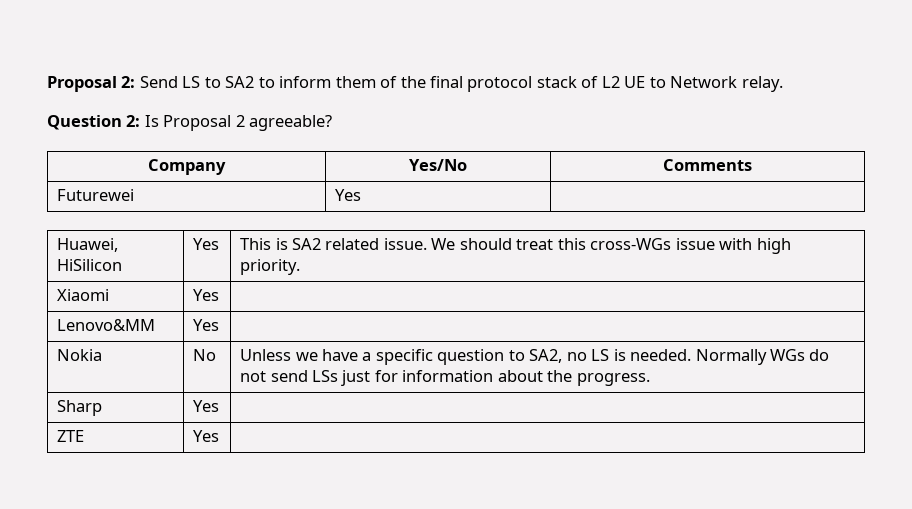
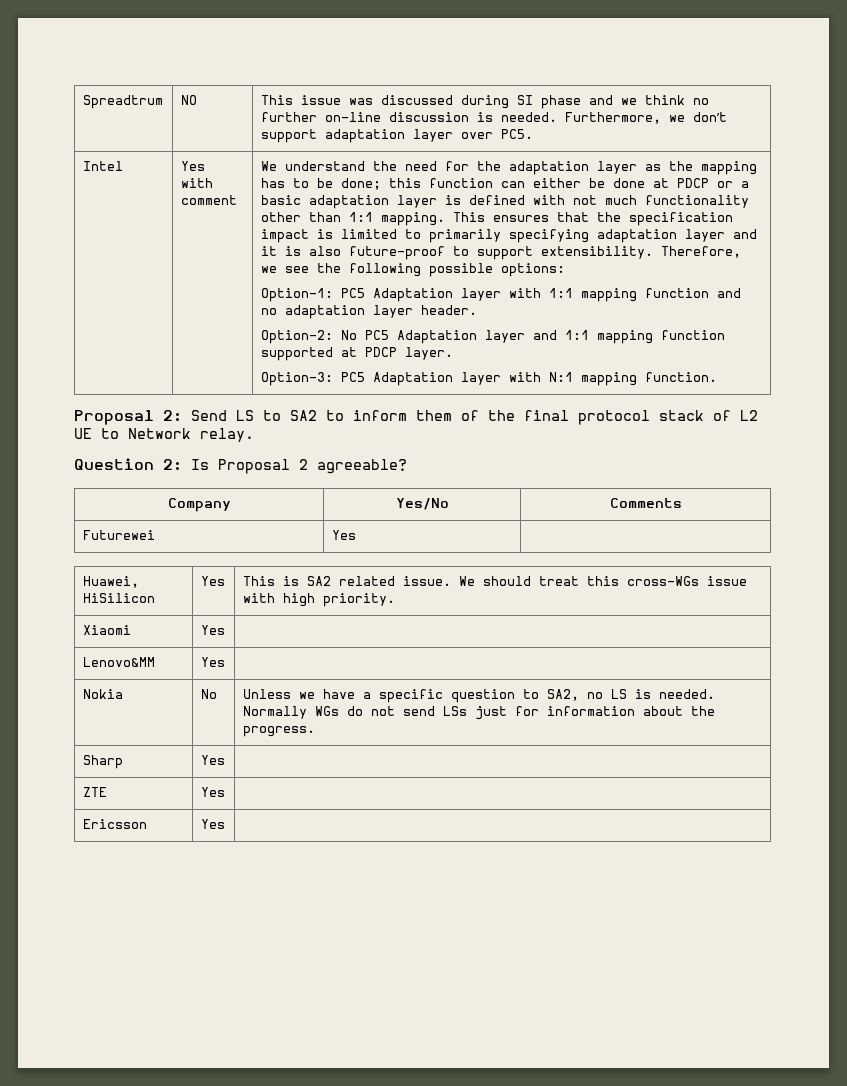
+ Spreadtrum | NO | This issue was discussed during SI phase and we think no further on-line discussion is needed. Furthermore, we don’t support adaptation layer over PC5.
+ Intel | Yes with comment | We understand the need for the adaptation layer as the mapping has to be done; this function can either be done at PDCP or a basic adaptation layer is defined with not much functionality other than 1:1 mapping. This ensures that the specification impact is limited to primarily specifying adaptation layer and it is also future-proof to support extensibility. Therefore, we see the following possible options:
+ Option-1: PC5 Adaptation layer with 1:1 mapping function and no adaptation layer header.
+ Option-2: No PC5 Adaptation layer and 1:1 mapping function supported at PDCP layer.
+ Option-3: PC5 Adaptation layer with N:1 mapping function.
+ Ericsson | Yes |

